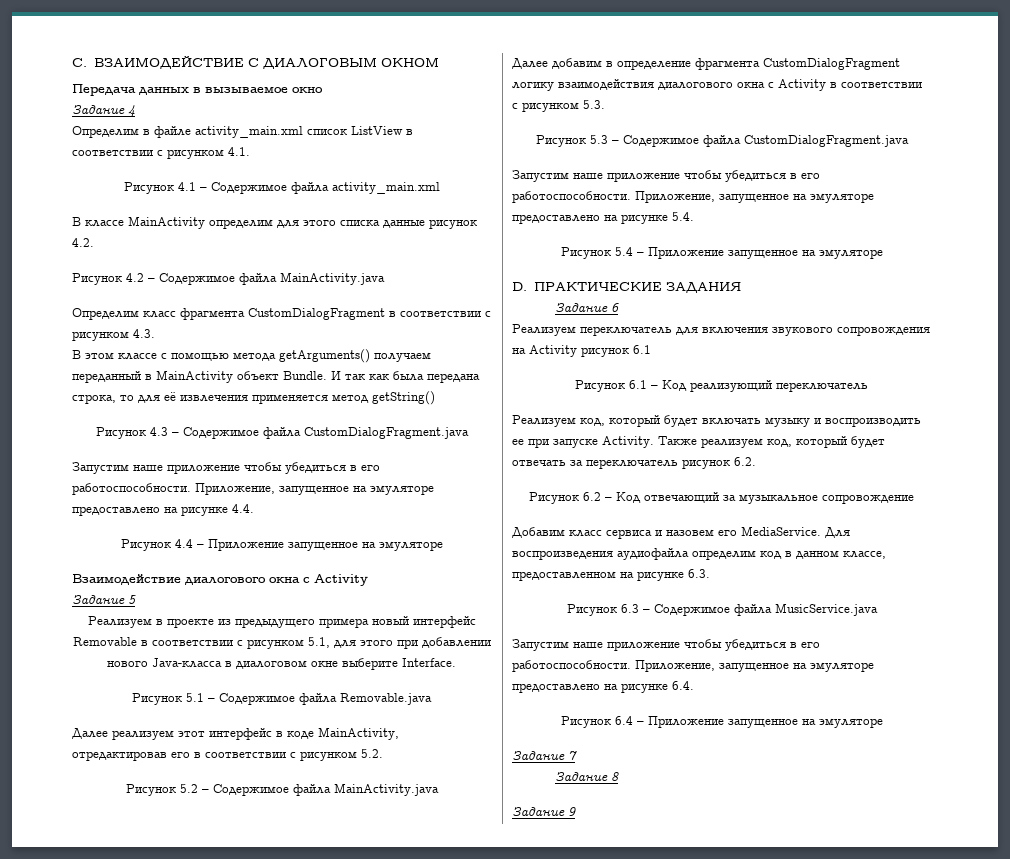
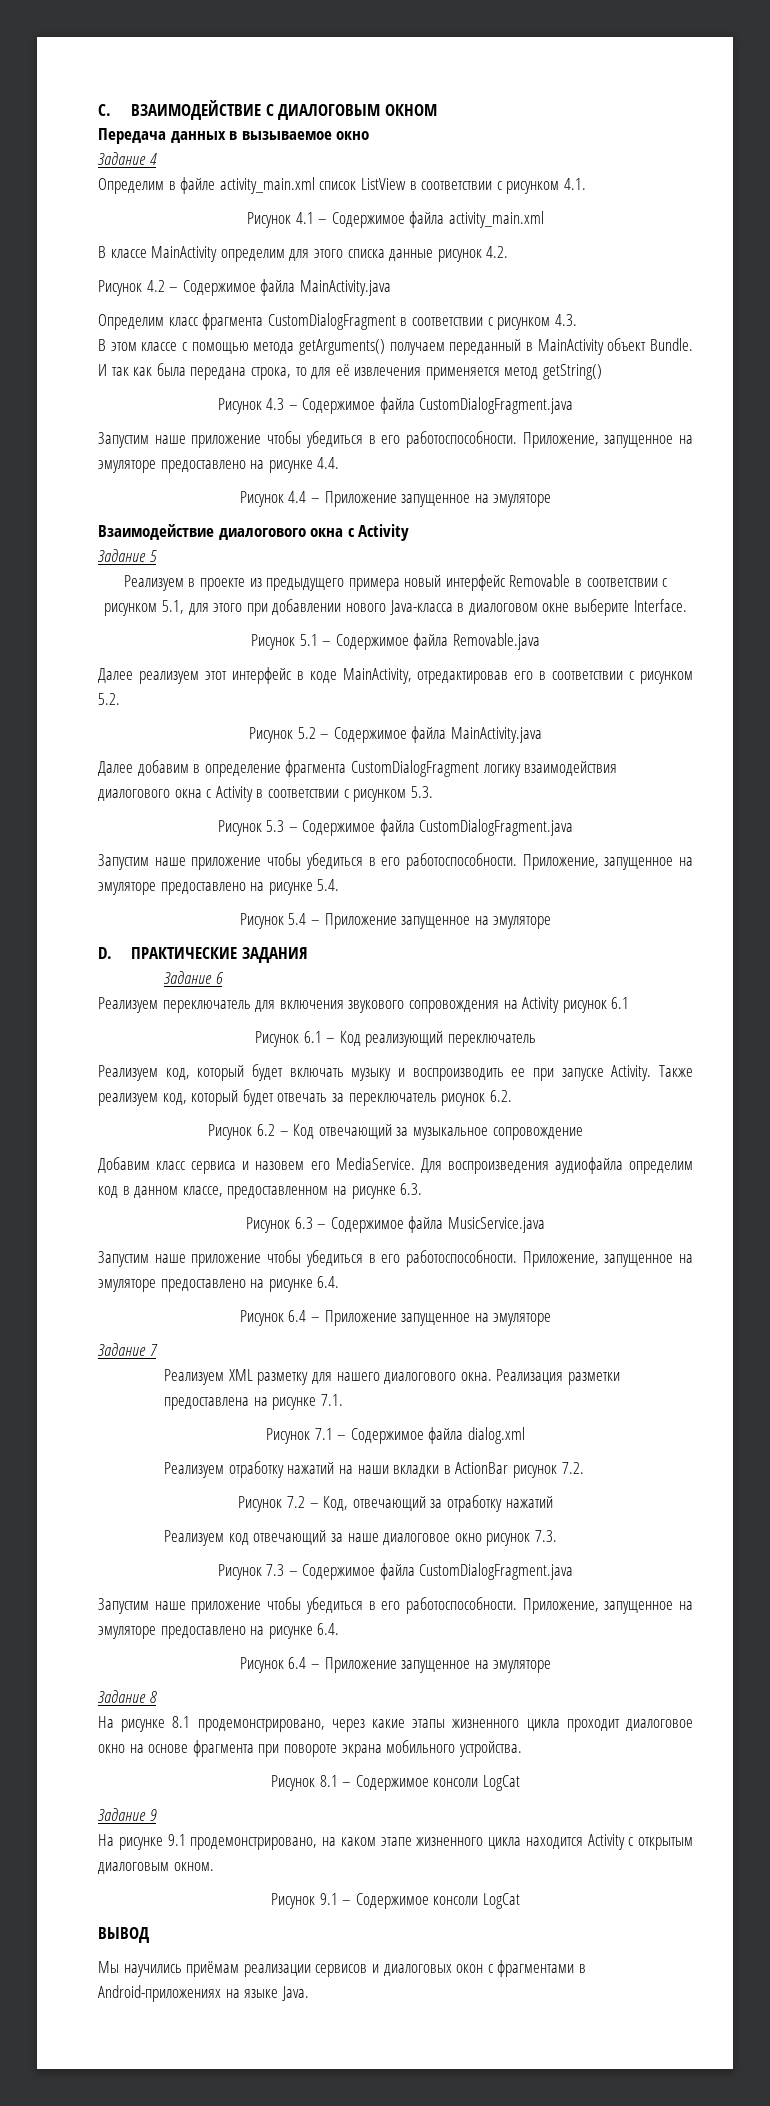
+ Реализуем XML разметку для нашего диалогового окна. Реализация разметки предоставлена на рисунке 7.1.
+ Рисунок 7.1 – Содержимое файла dialog.xml
+ Реализуем отработку нажатий на наши вкладки в ActionBar рисунок 7.2.
+ Рисунок 7.2 – Код, отвечающий за отработку нажатий
+ Реализуем код отвечающий за наше диалоговое окно рисунок 7.3.
+ Рисунок 7.3 – Содержимое файла CustomDialogFragment.java
+ Запустим наше приложение чтобы убедиться в его работоспособности. Приложение, запущенное на эмуляторе предоставлено на рисунке 6.4.
+ Рисунок 6.4 – Приложение запущенное на эмуляторе
  Задание 8
+ На рисунке 8.1 продемонстрировано, через какие этапы жизненного цикла проходит диалоговое окно на основе фрагмента при повороте экрана мобильного устройства.
+ Рисунок 8.1 – Содержимое консоли LogCat
  Задание 9
+ На рисунке 9.1 продемонстрировано, на каком этапе жизненного цикла находится Activity с открытым диалоговым окном.
+ Рисунок 9.1 – Содержимое консоли LogCat
+ ВЫВОД
+ Мы научились приёмам реализации сервисов и диалоговых окон с фрагментами в Android-приложениях на языке Java.

